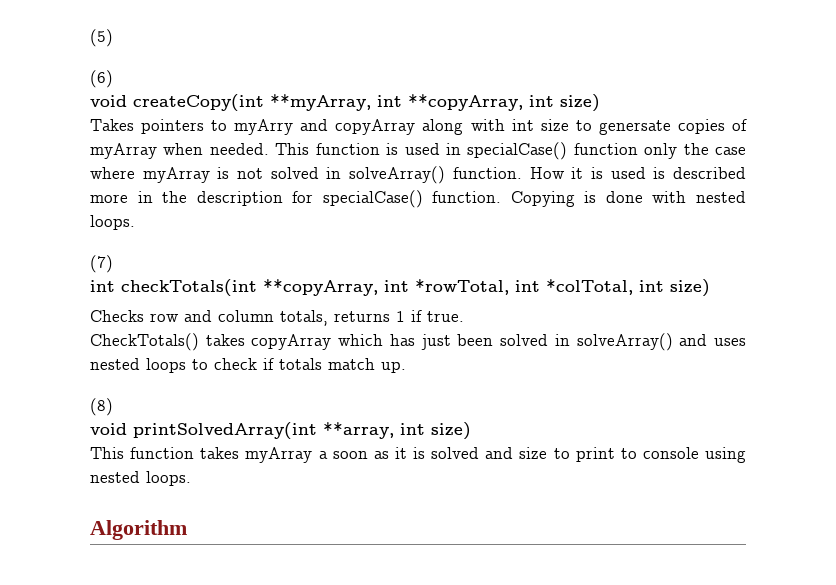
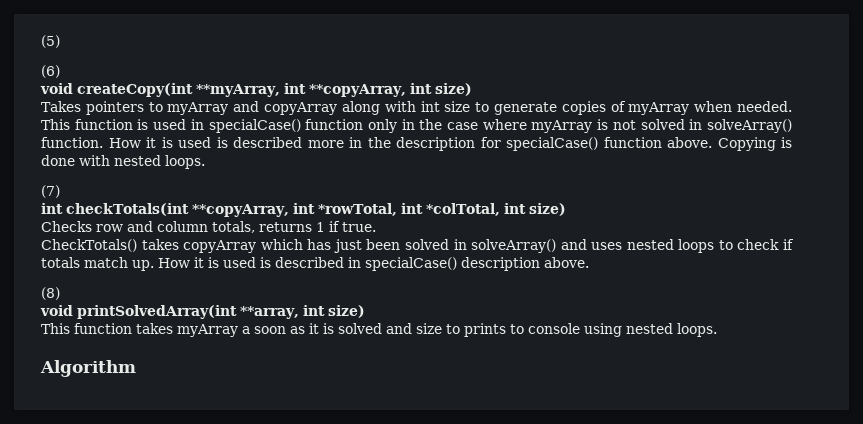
- Takes pointers to myArry and copyArray along with int size to genersate copies of myArray when needed.
+ Takes pointers to myArray and copyArray along with int size to generate copies of myArray when needed.
- This function is used in specialCase() function only the case where myArray is not solved in solveArray() function.
+ This function is used in specialCase() function only in the case where myArray is not solved in solveArray() function.
- How it is used is described more in the description for specialCase() function.
+ How it is used is described more in the description for specialCase() function above.
+ How it is used is described in specialCase() description above.
- This function takes myArray a soon as it is solved and size to print to console using nested loops.
+ This function takes myArray a soon as it is solved and size to prints to console using nested loops.

